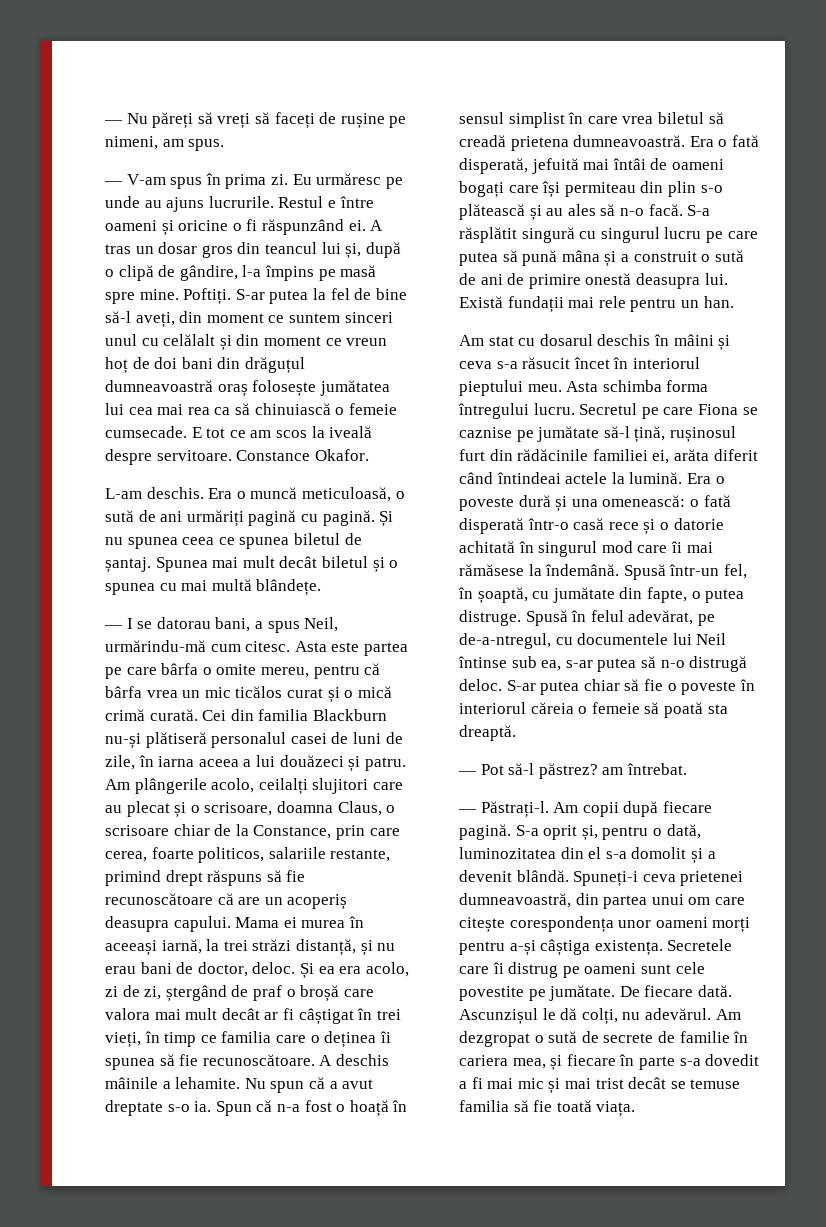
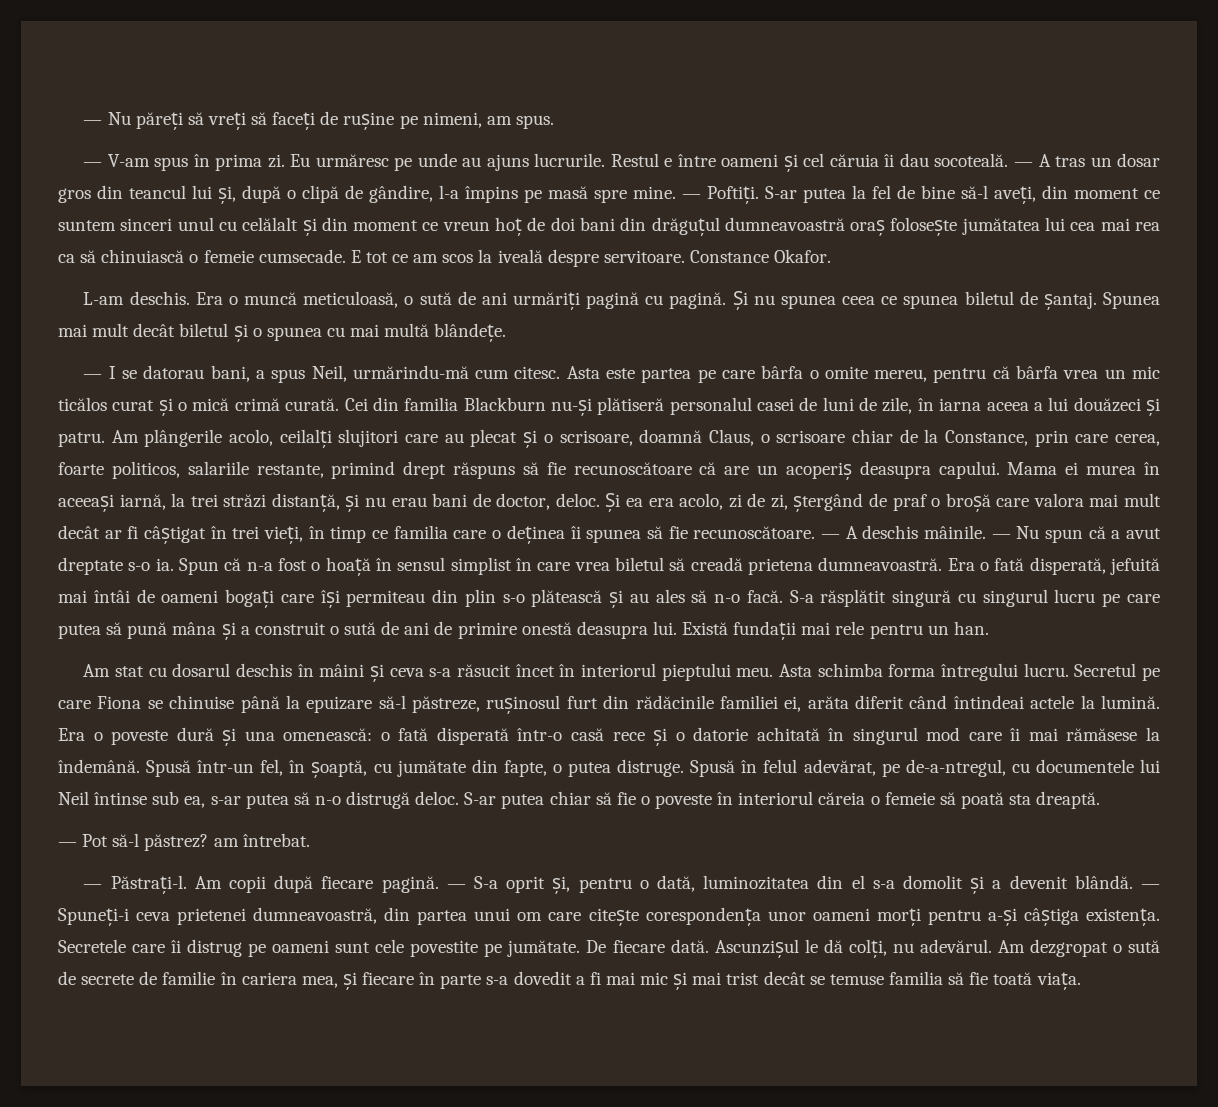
- Restul e între oameni și oricine o fi răspunzând ei. A tras un dosar gros din teancul lui și, după o clipă de gândire, l-a împins pe masă spre mine.
+ Restul e între oameni și cel căruia îi dau socoteală. — A tras un dosar gros din teancul lui și, după o clipă de gândire, l-a împins pe masă spre mine.
- Poftiți.
+ — Poftiți.
- Am plângerile acolo, ceilalți slujitori care au plecat și o scrisoare, doamna Claus, o scrisoare chiar de la Constance, prin care cerea, foarte politicos, salariile restante, primind drept răspuns să fie recunoscătoare că are un acoperiș deasupra capului.
+ Am plângerile acolo, ceilalți slujitori care au plecat și o scrisoare, doamnă Claus, o scrisoare chiar de la Constance, prin care cerea, foarte politicos, salariile restante, primind drept răspuns să fie recunoscătoare că are un acoperiș deasupra capului.
- A deschis mâinile a lehamite. Nu spun că a avut dreptate s-o ia.
+ — A deschis mâinile. — Nu spun că a avut dreptate s-o ia.
- Secretul pe care Fiona se caznise pe jumătate să-l țină, rușinosul furt din rădăcinile familiei ei, arăta diferit când întindeai actele la lumină.
+ Secretul pe care Fiona se chinuise până la epuizare să-l păstreze, rușinosul furt din rădăcinile familiei ei, arăta diferit când întindeai actele la lumină.
- S-a oprit și, pentru o dată, luminozitatea din el s-a domolit și a devenit blândă.
+ — S-a oprit și, pentru o dată, luminozitatea din el s-a domolit și a devenit blândă.
- Spuneți-i ceva prietenei dumneavoastră, din partea unui om care citește corespondența unor oameni morți pentru a-și câștiga existența.
+ — Spuneți-i ceva prietenei dumneavoastră, din partea unui om care citește corespondența unor oameni morți pentru a-și câștiga existența.

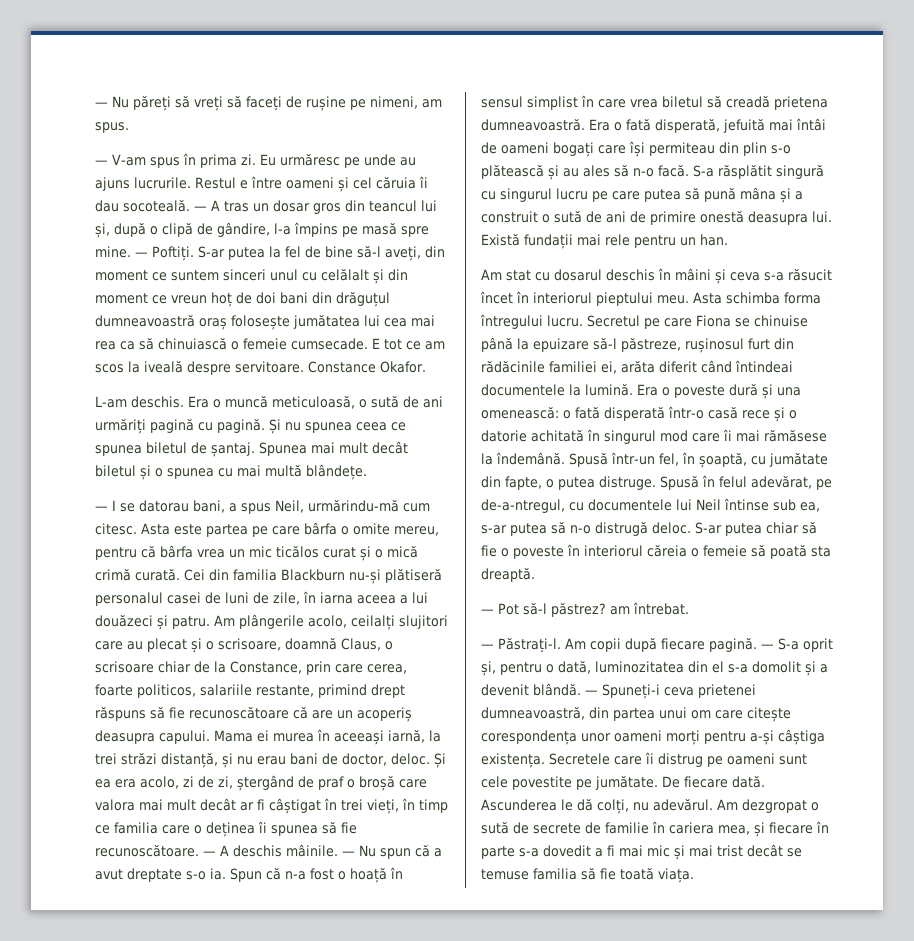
- Secretul pe care Fiona se chinuise până la epuizare să-l păstreze, rușinosul furt din rădăcinile familiei ei, arăta diferit când întindeai actele la lumină.
+ Secretul pe care Fiona se chinuise până la epuizare să-l păstreze, rușinosul furt din rădăcinile familiei ei, arăta diferit când întindeai documentele la lumină.
- Ascunzișul le dă colți, nu adevărul.
+ Ascunderea le dă colți, nu adevărul.

